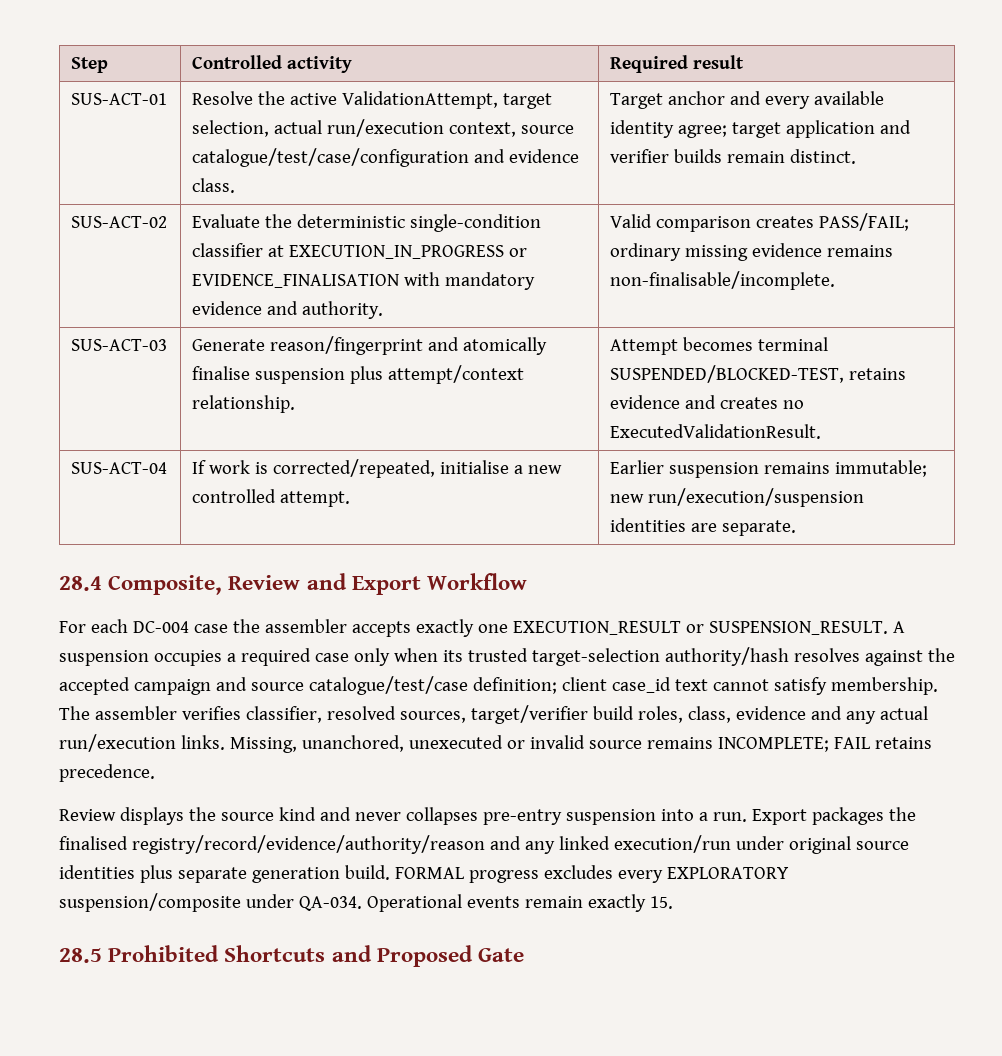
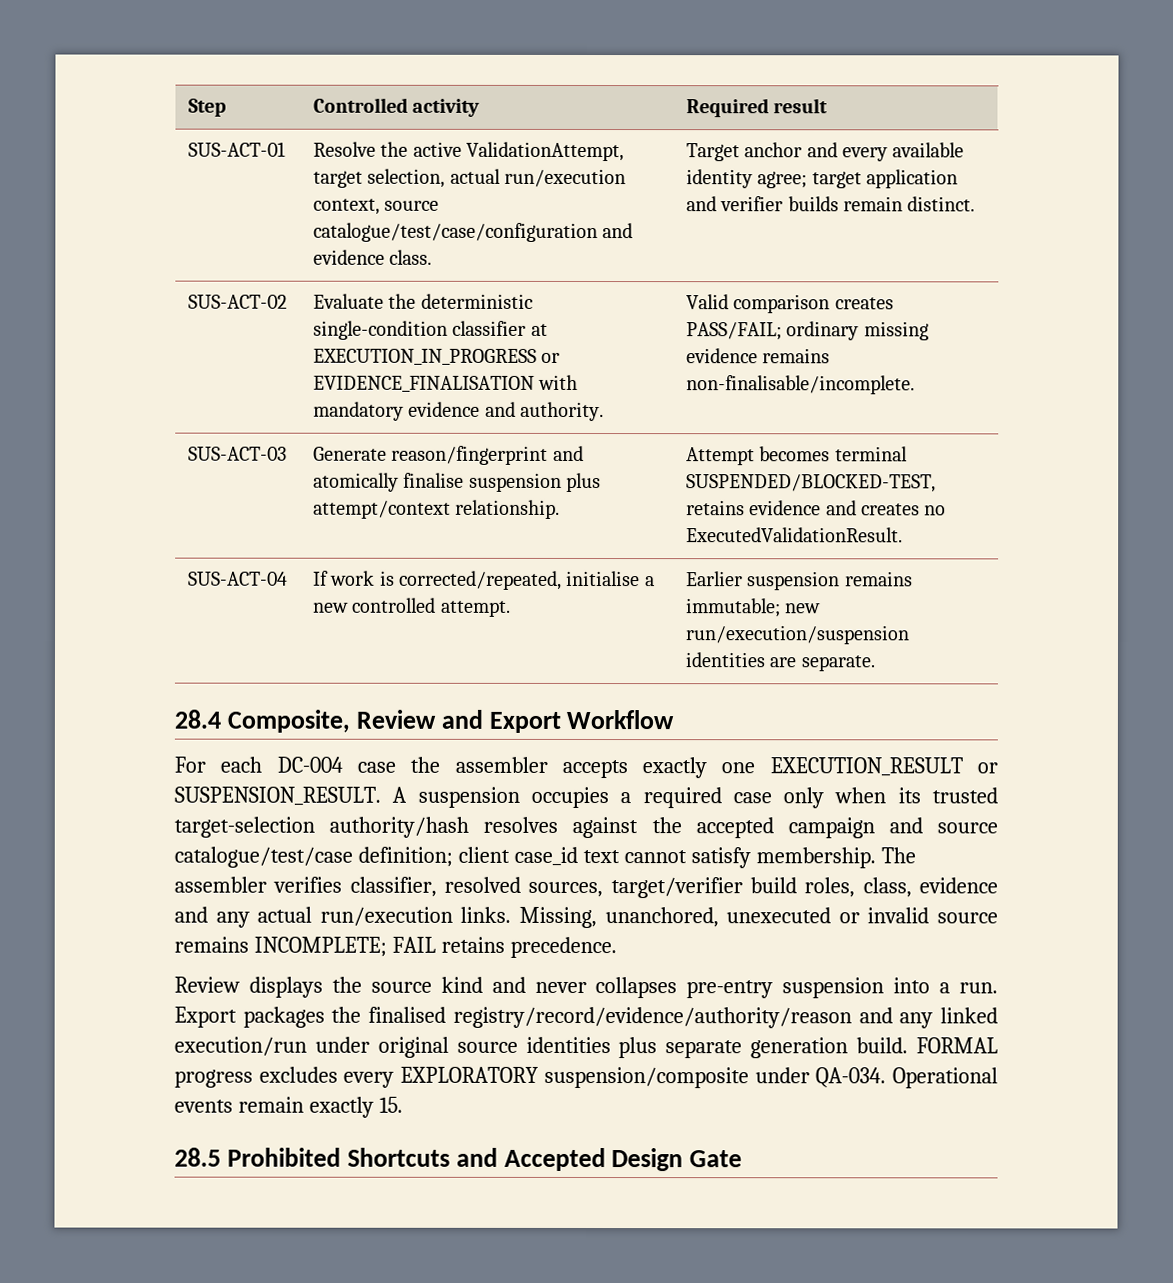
- 28.5 Prohibited Shortcuts and Proposed Gate
+ 28.5 Prohibited Shortcuts and Accepted Design Gate

